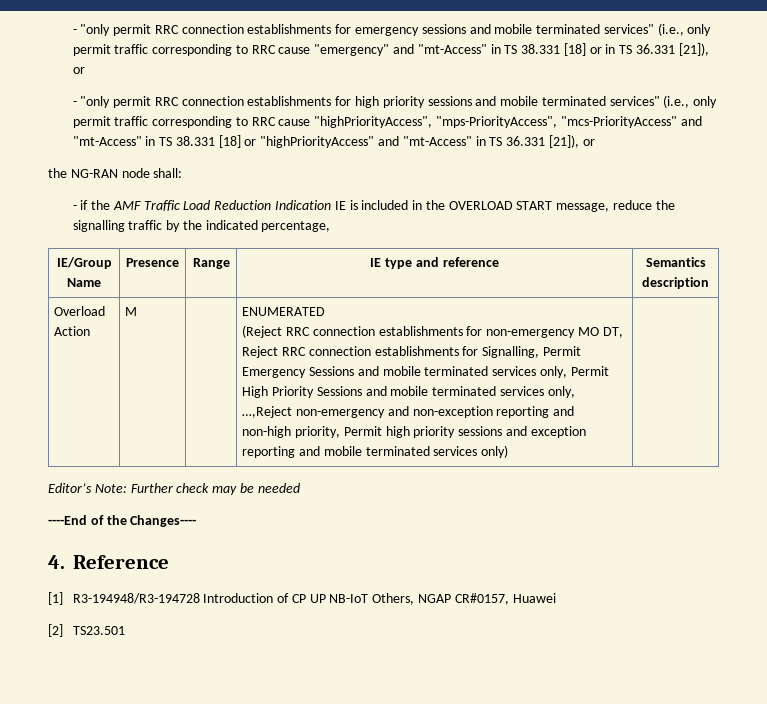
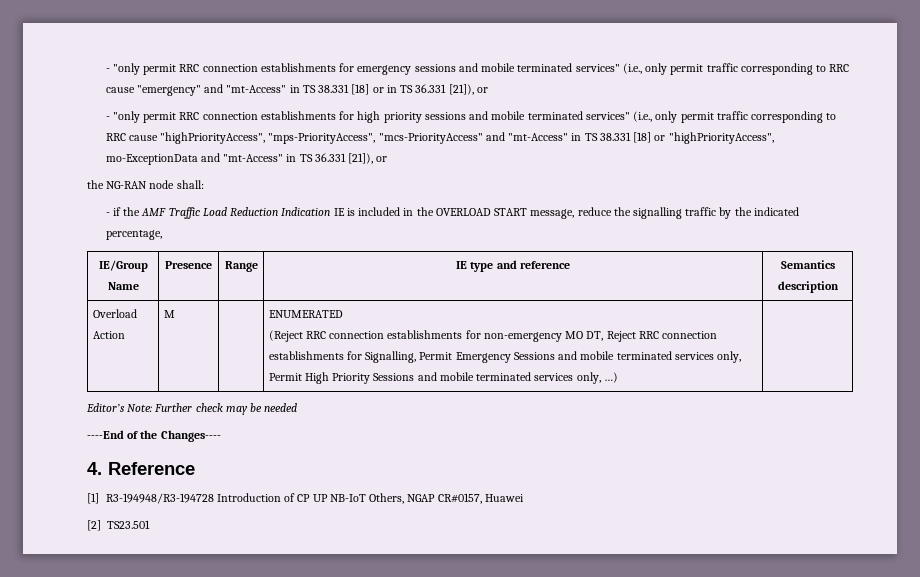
- - "only permit RRC connection establishments for high priority sessions and mobile terminated services" (i.e., only permit traffic corresponding to RRC cause "highPriorityAccess", "mps-PriorityAccess", "mcs-PriorityAccess" and "mt-Access" in TS 38.331 [18] or "highPriorityAccess" and "mt-Access" in TS 36.331 [21]), or
+ - "only permit RRC connection establishments for high priority sessions and mobile terminated services" (i.e., only permit traffic corresponding to RRC cause "highPriorityAccess", "mps-PriorityAccess", "mcs-PriorityAccess" and "mt-Access" in TS 38.331 [18] or "highPriorityAccess", mo-ExceptionData and "mt-Access" in TS 36.331 [21]), or
- (Reject RRC connection establishments for non-emergency MO DT, Reject RRC connection establishments for Signalling, Permit Emergency Sessions and mobile terminated services only, Permit High Priority Sessions and mobile terminated services only, …,Reject non-emergency and non-exception reporting and non-high priority, Permit high priority sessions and exception reporting and mobile terminated services only)
+ (Reject RRC connection establishments for non-emergency MO DT, Reject RRC connection establishments for Signalling, Permit Emergency Sessions and mobile terminated services only, Permit High Priority Sessions and mobile terminated services only, …)

